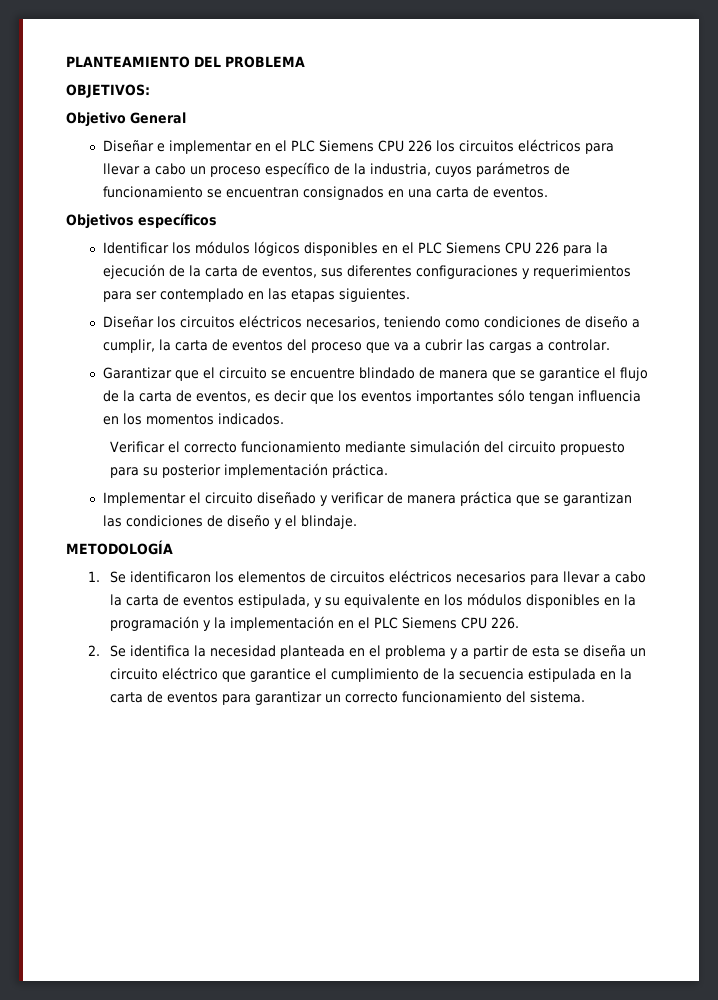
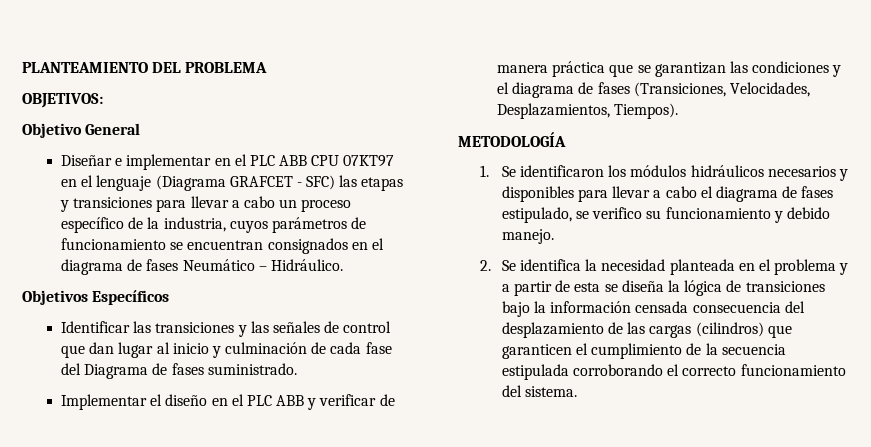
- Diseñar e implementar en el PLC Siemens CPU 226 los circuitos eléctricos para llevar a cabo un proceso específico de la industria, cuyos parámetros de funcionamiento se encuentran consignados en una carta de eventos.
+ Diseñar e implementar en el PLC ABB CPU 07KT97 en el lenguaje (Diagrama GRAFCET - SFC) las etapas y transiciones para llevar a cabo un proceso específico de la industria, cuyos parámetros de funcionamiento se encuentran consignados en el diagrama de fases Neumático – Hidráulico.
- Objetivos específicos
+ Objetivos Específicos
- Identificar los módulos lógicos disponibles en el PLC Siemens CPU 226 para la ejecución de la carta de eventos, sus diferentes configuraciones y requerimientos para ser contemplado en las etapas siguientes.
- Diseñar los circuitos eléctricos necesarios, teniendo como condiciones de diseño a cumplir, la carta de eventos del proceso que va a cubrir las cargas a controlar.
- Garantizar que el circuito se encuentre blindado de manera que se garantice el flujo de la carta de eventos, es decir que los eventos importantes sólo tengan influencia en los momentos indicados.
- Verificar el correcto funcionamiento mediante simulación del circuito propuesto para su posterior implementación práctica.
- Implementar el circuito diseñado y verificar de manera práctica que se garantizan las condiciones de diseño y el blindaje.
+ Identificar las transiciones y las señales de control que dan lugar al inicio y culminación de cada fase del Diagrama de fases suministrado.
+ Implementar el diseño en el PLC ABB y verificar de manera práctica que se garantizan las condiciones y el diagrama de fases (Transiciones, Velocidades, Desplazamientos, Tiempos).
- 1. Se identificaron los elementos de circuitos eléctricos necesarios para llevar a cabo la carta de eventos estipulada, y su equivalente en los módulos disponibles en la programación y la implementación en el PLC Siemens CPU 226.
+ 1. Se identificaron los módulos hidráulicos necesarios y disponibles para llevar a cabo el diagrama de fases estipulado, se verifico su funcionamiento y debido manejo.
- 2. Se identifica la necesidad planteada en el problema y a partir de esta se diseña un circuito eléctrico que garantice el cumplimiento de la secuencia estipulada en la carta de eventos para garantizar un correcto funcionamiento del sistema.
+ 2. Se identifica la necesidad planteada en el problema y a partir de esta se diseña la lógica de transiciones bajo la información censada consecuencia del desplazamiento de las cargas (cilindros) que garanticen el cumplimiento de la secuencia estipulada corroborando el correcto funcionamiento del sistema.

